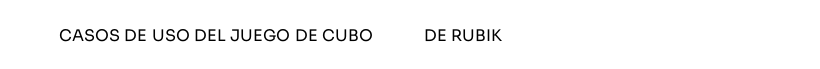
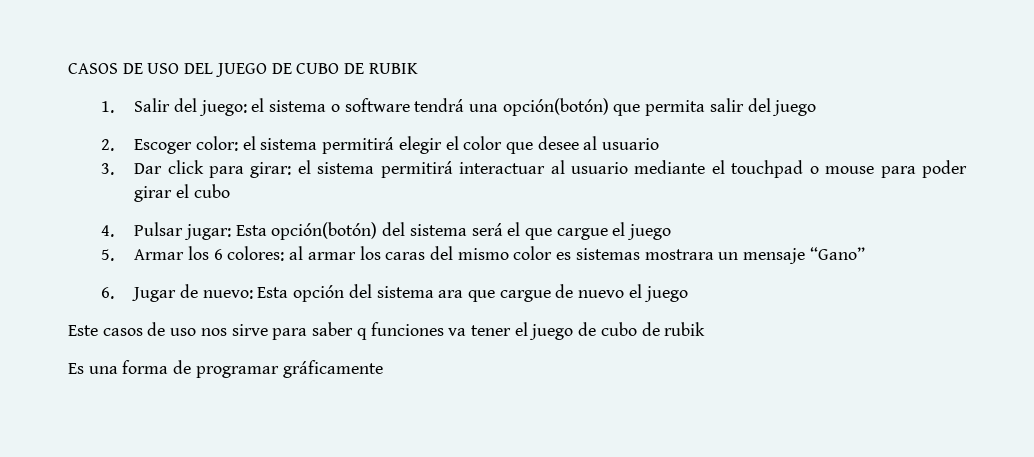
+ 1. Salir del juego: el sistema o software tendrá una opción(botón) que permita salir del juego
+ 2. Escoger color: el sistema permitirá elegir el color que desee al usuario
+ 3. Dar click para girar: el sistema permitirá interactuar al usuario mediante el touchpad o mouse para poder girar el cubo
+ 4. Pulsar jugar: Esta opción(botón) del sistema será el que cargue el juego
+ 5. Armar los 6 colores: al armar los caras del mismo color es sistemas mostrara un mensaje “Gano”
+ 6. Jugar de nuevo: Esta opción del sistema ara que cargue de nuevo el juego
+ Este casos de uso nos sirve para saber q funciones va tener el juego de cubo de rubik
+ Es una forma de programar gráficamente

